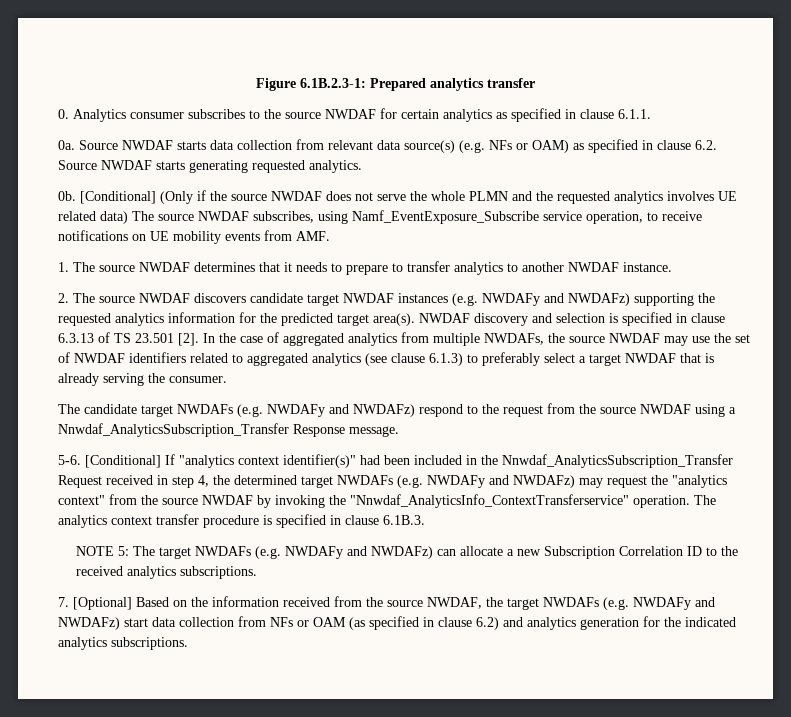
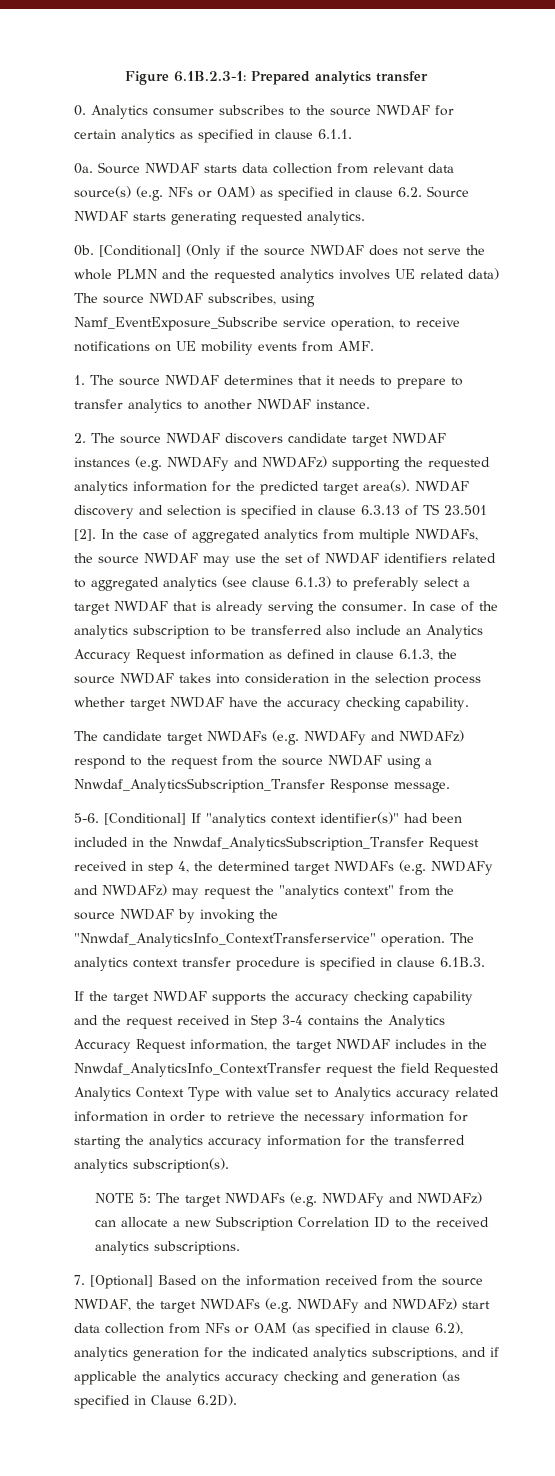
+ In case of the analytics subscription to be transferred also include an Analytics Accuracy Request information as defined in clause 6.1.3, the source NWDAF takes into consideration in the selection process whether target NWDAF have the accuracy checking capability.
+ If the target NWDAF supports the accuracy checking capability and the request received in Step 3-4 contains the Analytics Accuracy Request information, the target NWDAF includes in the Nnwdaf_AnalyticsInfo_ContextTransfer request the field Requested Analytics Context Type with value set to Analytics accuracy related information in order to retrieve the necessary information for starting the analytics accuracy information for the transferred analytics subscription(s).
- 7. [Optional] Based on the information received from the source NWDAF, the target NWDAFs (e.g. NWDAFy and NWDAFz) start data collection from NFs or OAM (as specified in clause 6.2) and analytics generation for the indicated analytics subscriptions.
+ 7. [Optional] Based on the information received from the source NWDAF, the target NWDAFs (e.g. NWDAFy and NWDAFz) start data collection from NFs or OAM (as specified in clause 6.2), analytics generation for the indicated analytics subscriptions, and if applicable the analytics accuracy checking and generation (as specified in Clause 6.2D).

